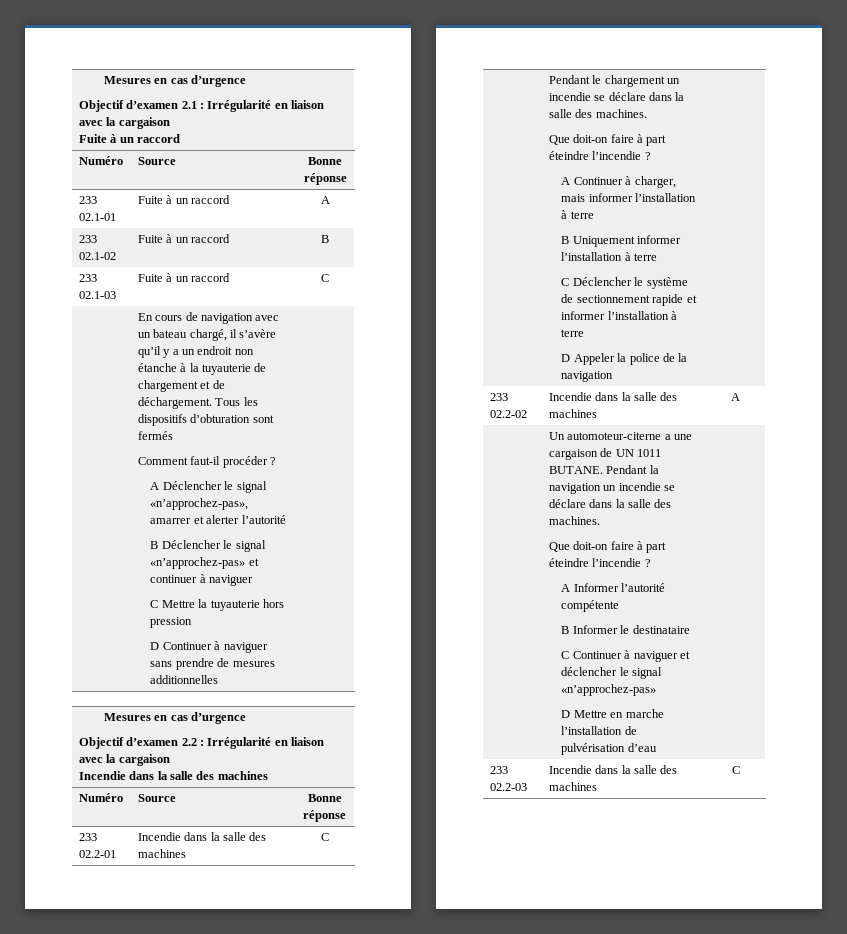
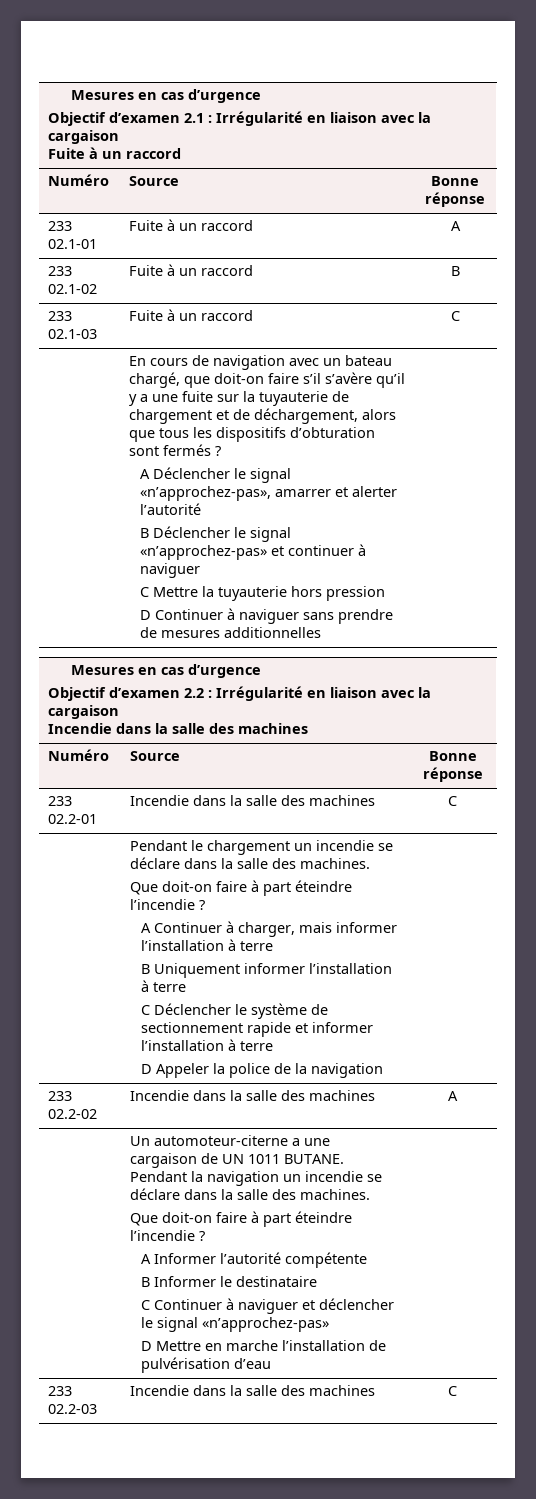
- En cours de navigation avec un bateau chargé, il s’avère qu’il y a un endroit non étanche à la tuyauterie de chargement et de déchargement. Tous les dispositifs d’obturation sont fermés
- Comment faut-il procéder ?
+ En cours de navigation avec un bateau chargé, que doit-on faire s’il s’avère qu’il y a une fuite sur la tuyauterie de chargement et de déchargement, alors que tous les dispositifs d’obturation sont fermés ?

